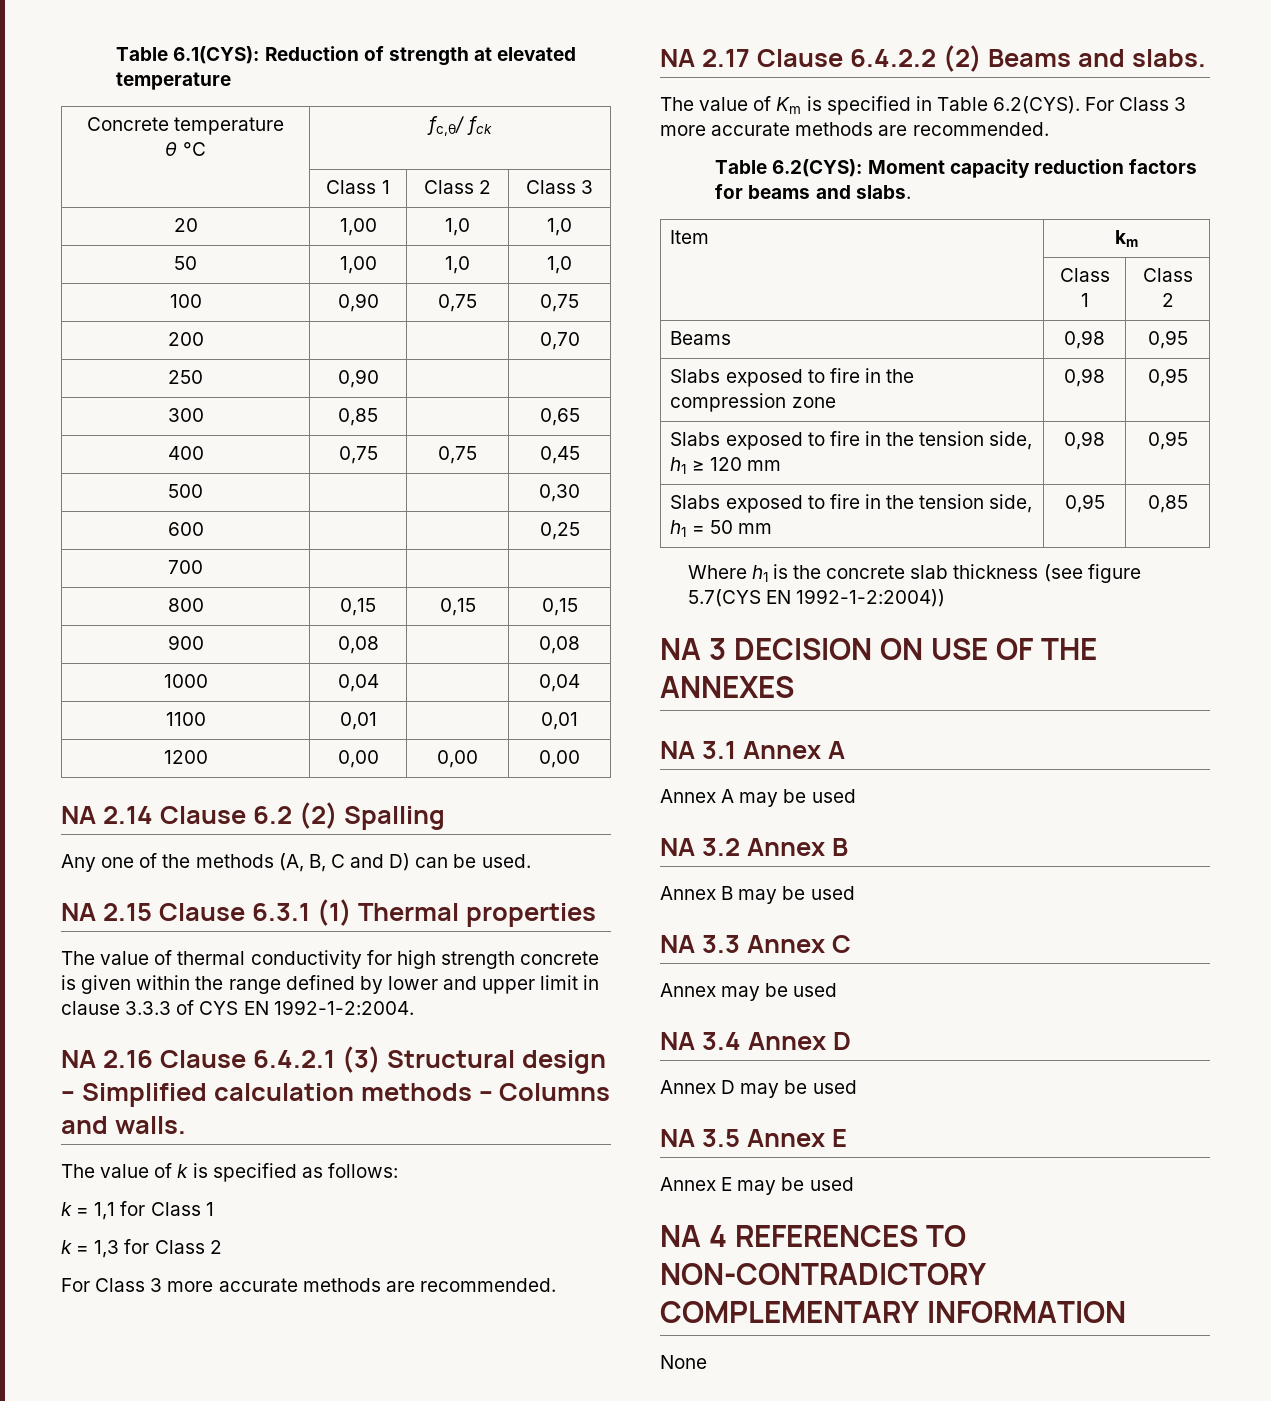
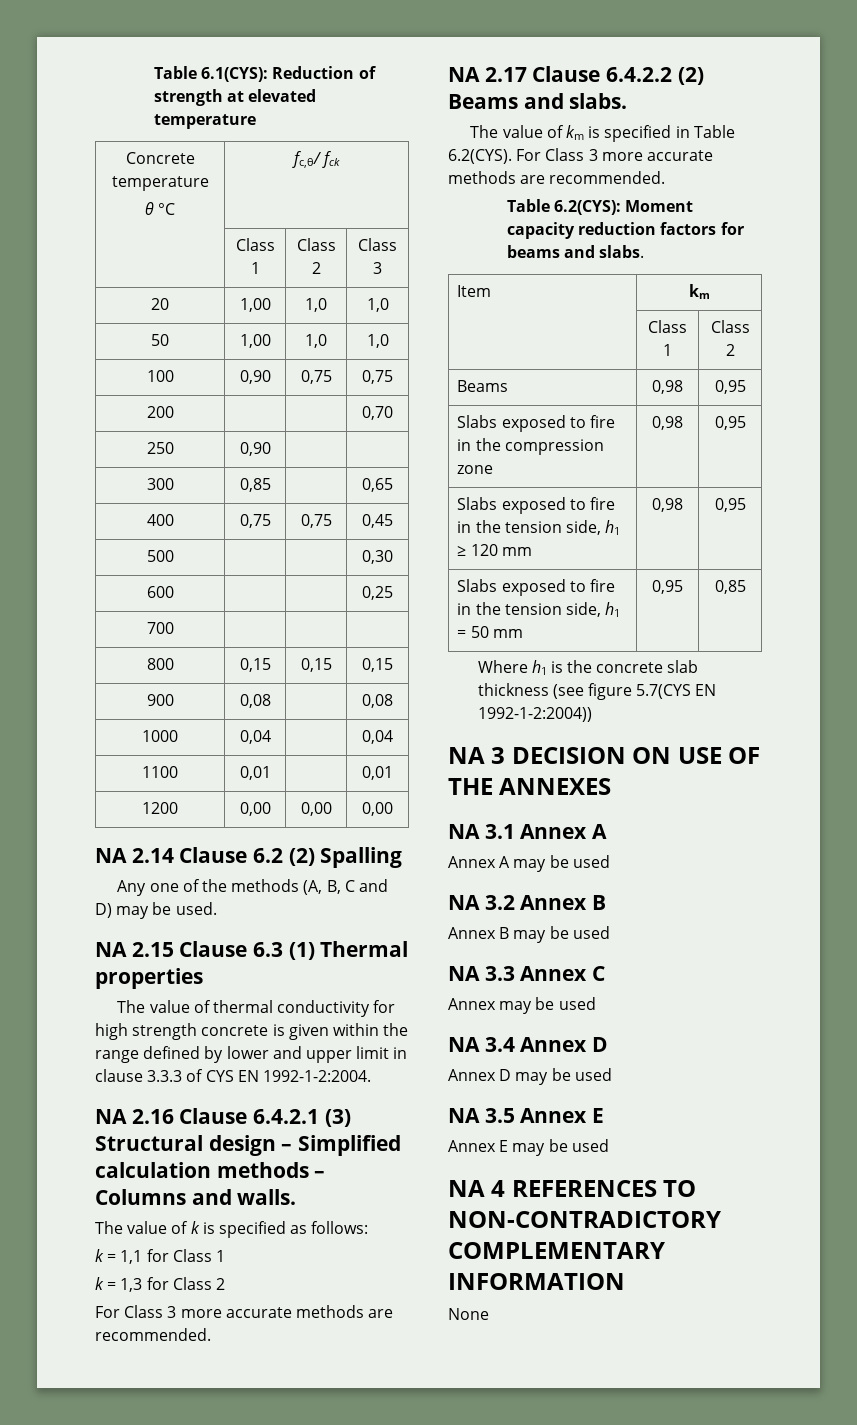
- Any one of the methods (A, B, C and D) can be used.
+ Any one of the methods (A, B, C and D) may be used.
- NA 2.15 Clause 6.3.1 (1) Thermal properties
+ NA 2.15 Clause 6.3 (1) Thermal properties
- The value of Km is specified in Table 6.2(CYS). For Class 3 more accurate methods are recommended.
+ The value of km is specified in Table 6.2(CYS). For Class 3 more accurate methods are recommended.

